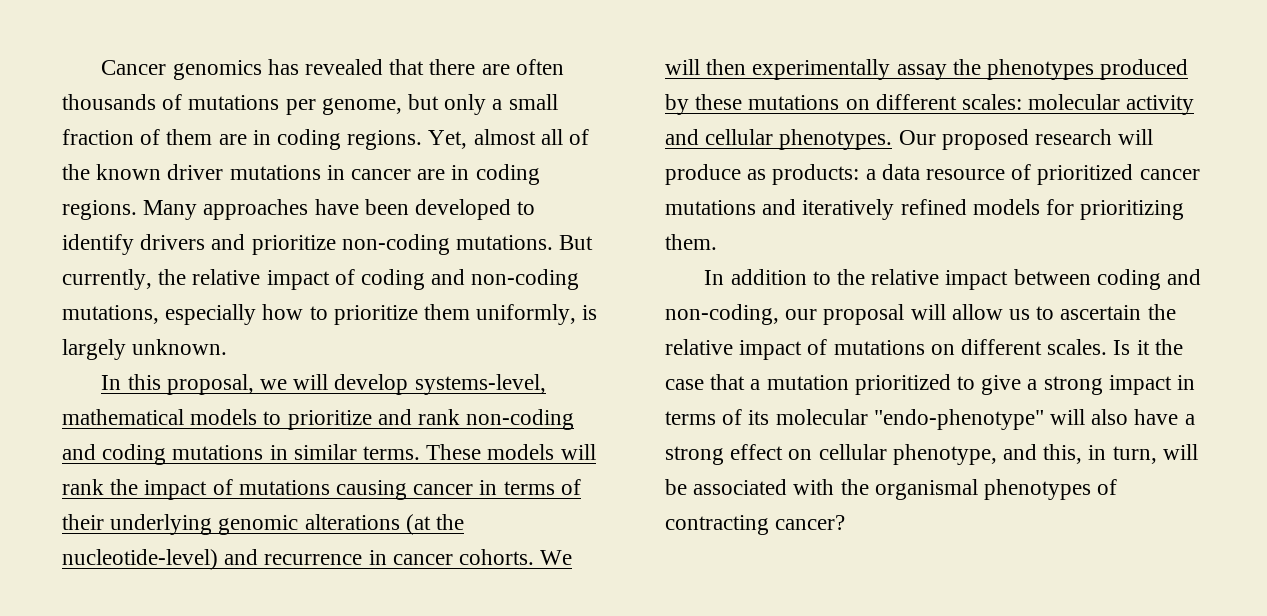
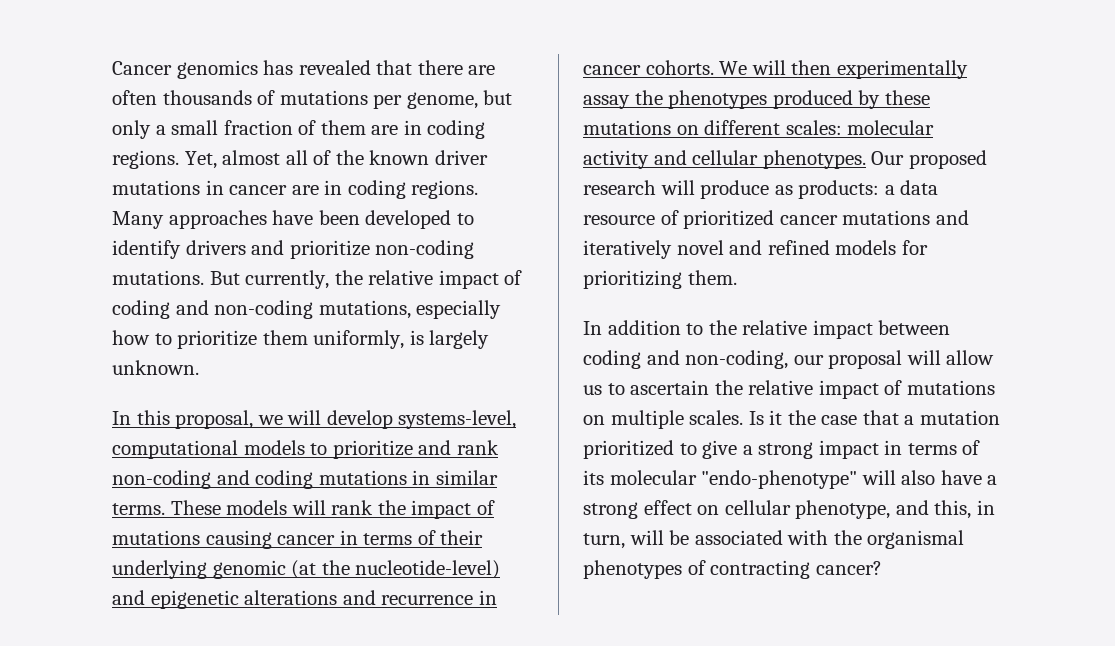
- In this proposal, we will develop systems-level, mathematical models to prioritize and rank non-coding and coding mutations in similar terms.
+ In this proposal, we will develop systems-level, computational models to prioritize and rank non-coding and coding mutations in similar terms.
- These models will rank the impact of mutations causing cancer in terms of their underlying genomic alterations (at the nucleotide-level) and recurrence in cancer cohorts.
+ These models will rank the impact of mutations causing cancer in terms of their underlying genomic (at the nucleotide-level) and epigenetic alterations and recurrence in cancer cohorts.
- Our proposed research will produce as products: a data resource of prioritized cancer mutations and iteratively refined models for prioritizing them.
+ Our proposed research will produce as products: a data resource of prioritized cancer mutations and iteratively novel and refined models for prioritizing them.
- In addition to the relative impact between coding and non-coding, our proposal will allow us to ascertain the relative impact of mutations on different scales.
+ In addition to the relative impact between coding and non-coding, our proposal will allow us to ascertain the relative impact of mutations on multiple scales.

